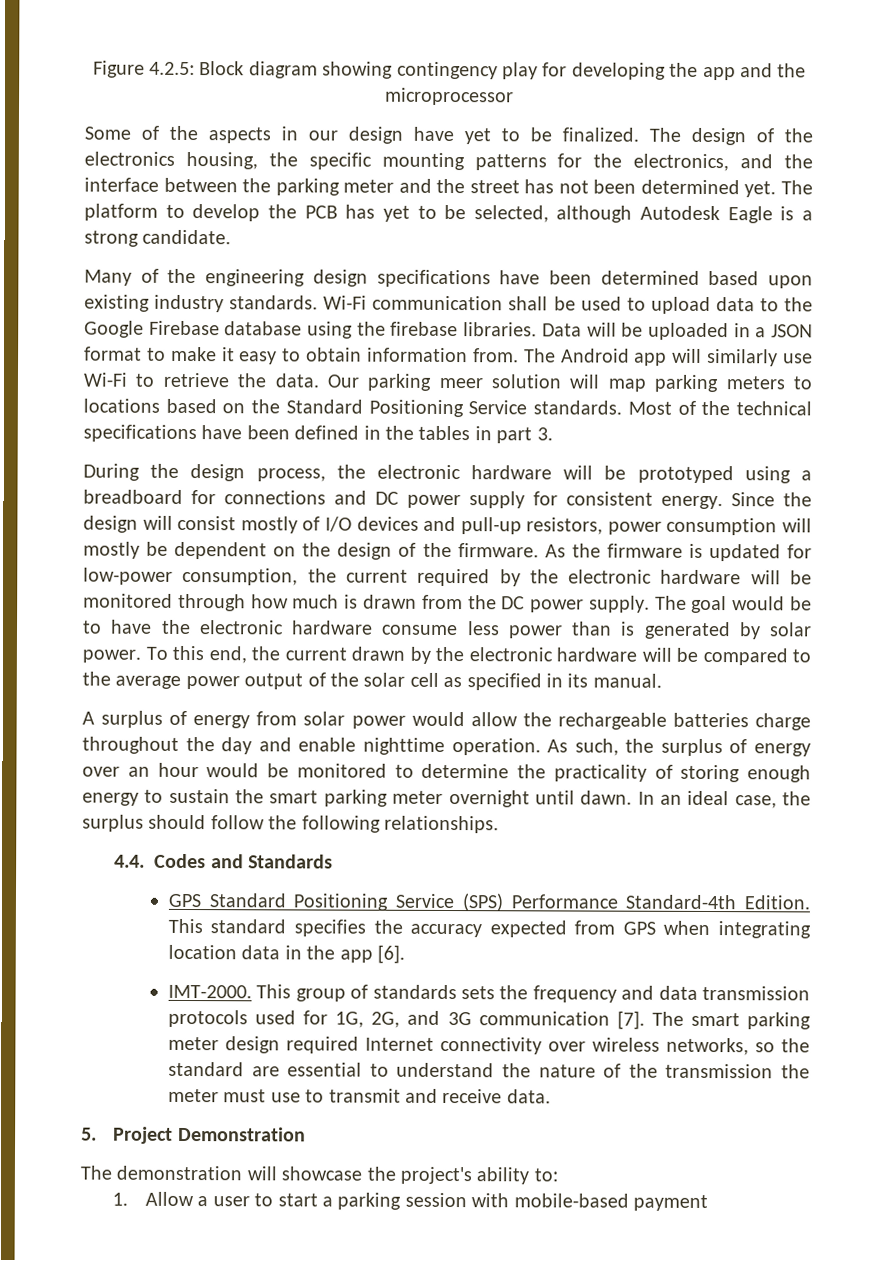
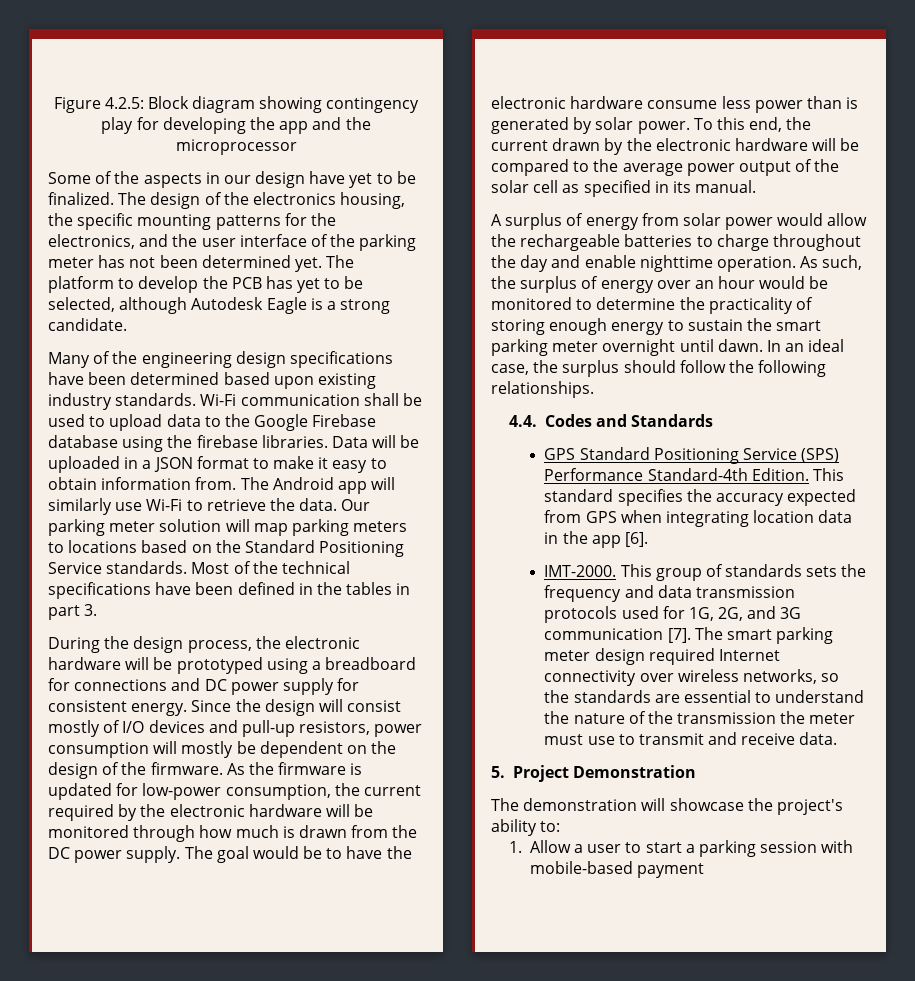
- The design of the electronics housing, the specific mounting patterns for the electronics, and the interface between the parking meter and the street has not been determined yet.
+ The design of the electronics housing, the specific mounting patterns for the electronics, and the user interface of the parking meter has not been determined yet.
- Our parking meer solution will map parking meters to locations based on the Standard Positioning Service standards.
+ Our parking meter solution will map parking meters to locations based on the Standard Positioning Service standards.
- A surplus of energy from solar power would allow the rechargeable batteries charge throughout the day and enable nighttime operation.
+ A surplus of energy from solar power would allow the rechargeable batteries to charge throughout the day and enable nighttime operation.
- The smart parking meter design required Internet connectivity over wireless networks, so the standard are essential to understand the nature of the transmission the meter must use to transmit and receive data.
+ The smart parking meter design required Internet connectivity over wireless networks, so the standards are essential to understand the nature of the transmission the meter must use to transmit and receive data.

